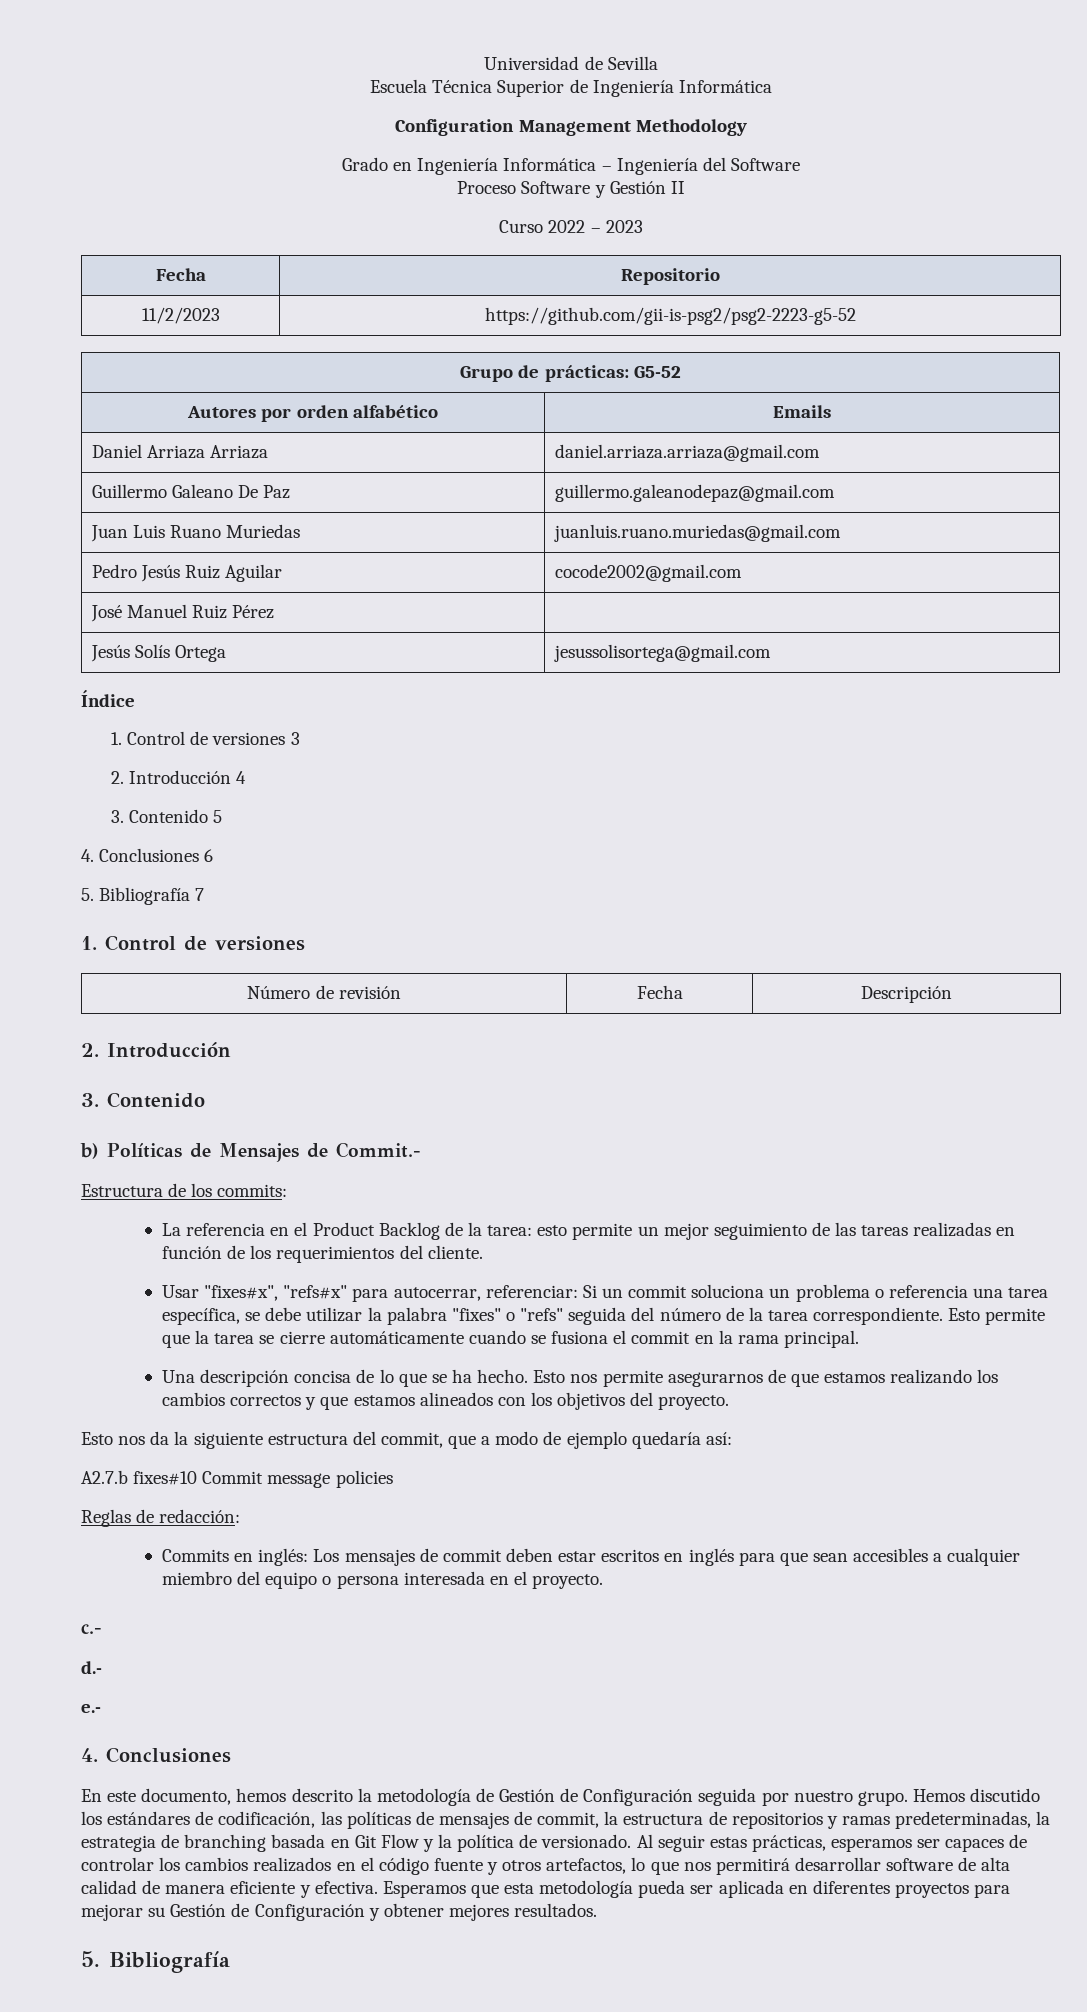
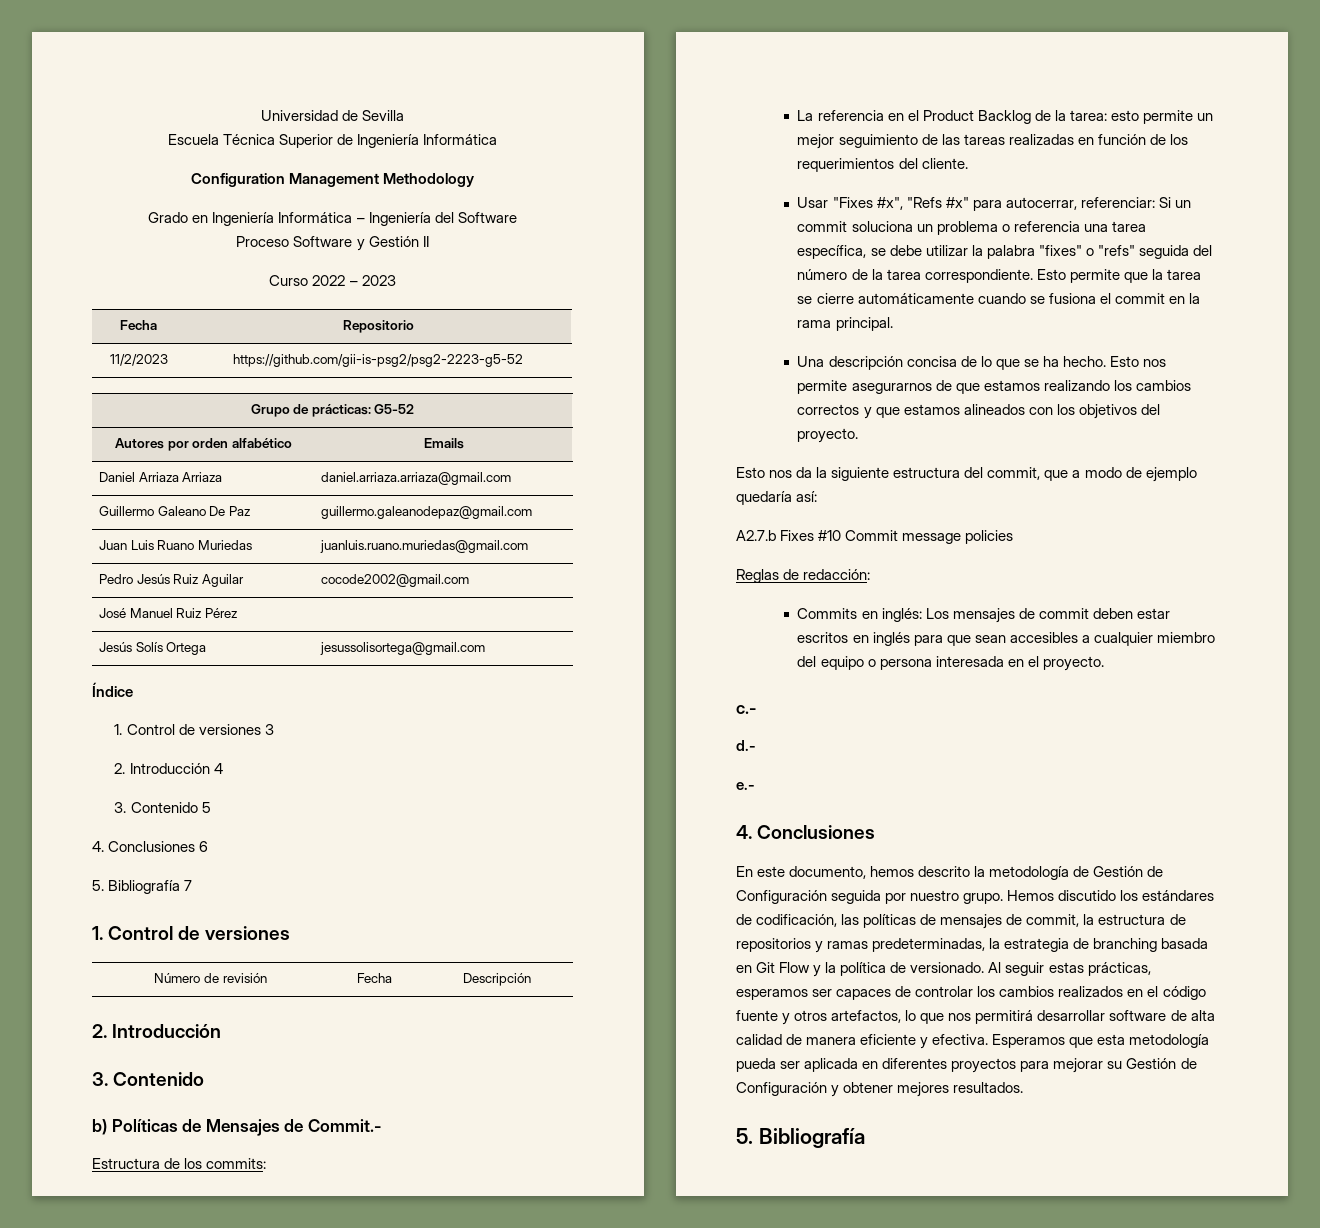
- Usar "fixes#x", "refs#x" para autocerrar, referenciar: Si un commit soluciona un problema o referencia una tarea específica, se debe utilizar la palabra "fixes" o "refs" seguida del número de la tarea correspondiente.
+ Usar "Fixes #x", "Refs #x" para autocerrar, referenciar: Si un commit soluciona un problema o referencia una tarea específica, se debe utilizar la palabra "fixes" o "refs" seguida del número de la tarea correspondiente.
- A2.7.b fixes#10 Commit message policies
+ A2.7.b Fixes #10 Commit message policies

